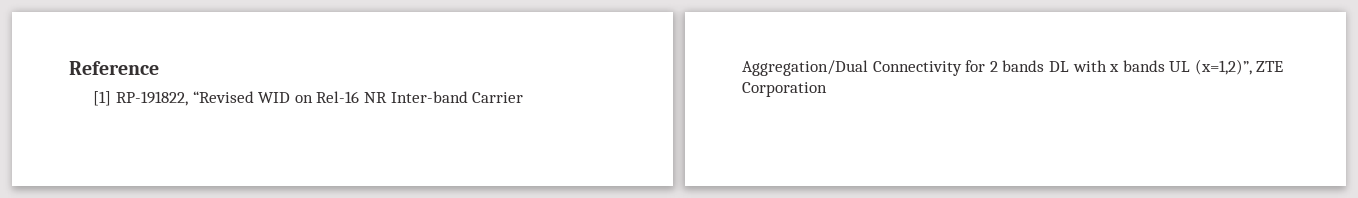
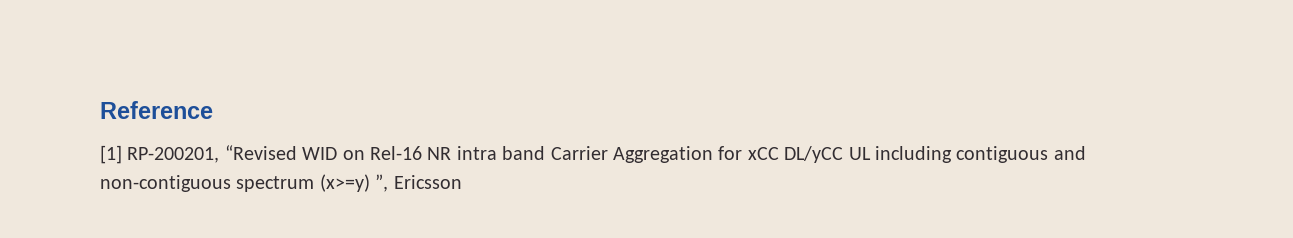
- [1] RP-191822, “Revised WID on Rel-16 NR Inter-band Carrier Aggregation/Dual Connectivity for 2 bands DL with x bands UL (x=1,2)”, ZTE Corporation
+ [1] RP-200201, “Revised WID on Rel-16 NR intra band Carrier Aggregation for xCC DL/yCC UL including contiguous and non-contiguous spectrum (x>=y) ”, Ericsson

